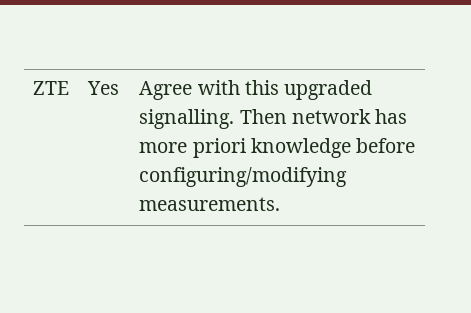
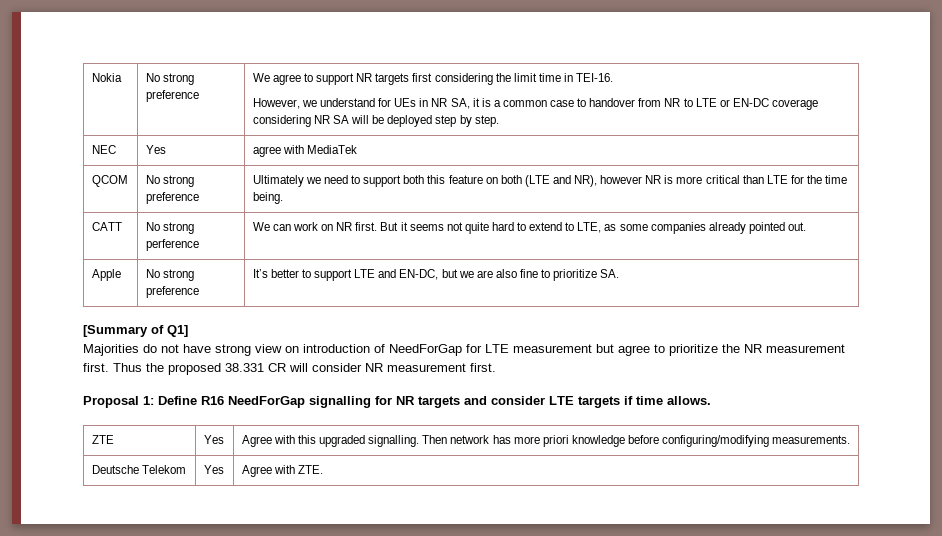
+ Nokia | No strong preference | We agree to support NR targets first considering the limit time in TEI-16.
+ However, we understand for UEs in NR SA, it is a common case to handover from NR to LTE or EN-DC coverage considering NR SA will be deployed step by step.
+ NEC | Yes | agree with MediaTek
+ QCOM | No strong preference | Ultimately we need to support both this feature on both (LTE and NR), however NR is more critical than LTE for the time being.
+ CATT | No strong perference | We can work on NR first. But it seems not quite hard to extend to LTE, as some companies already pointed out.
+ Apple | No strong preference | It’s better to support LTE and EN-DC, but we are also fine to prioritize SA.
+ [Summary of Q1]
+ Majorities do not have strong view on introduction of NeedForGap for LTE measurement but agree to prioritize the NR measurement first. Thus the proposed 38.331 CR will consider NR measurement first.
+ Proposal 1: Define R16 NeedForGap signalling for NR targets and consider LTE targets if time allows.
+ Deutsche Telekom | Yes | Agree with ZTE.

